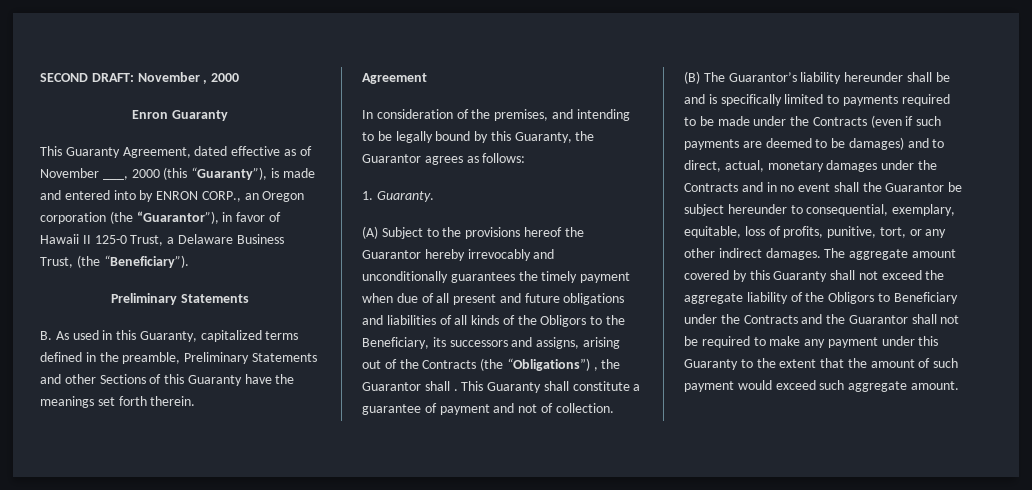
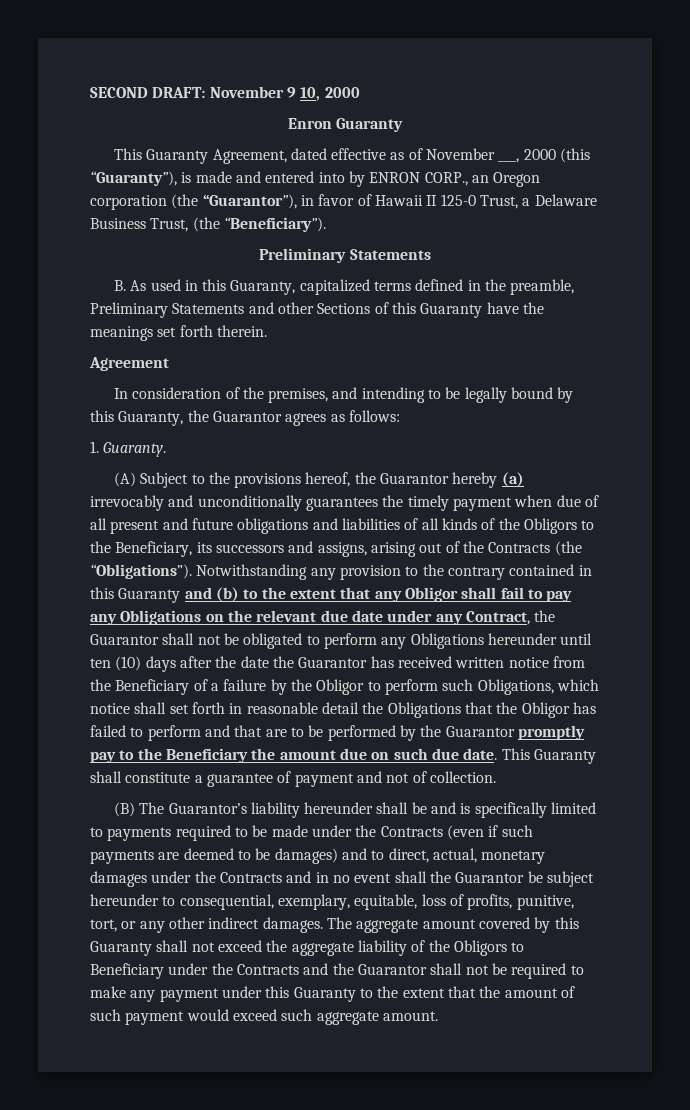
- SECOND DRAFT: November , 2000
+ SECOND DRAFT: November 9 10, 2000
- (A) Subject to the provisions hereof the Guarantor hereby irrevocably and unconditionally guarantees the timely payment when due of all present and future obligations and liabilities of all kinds of the Obligors to the Beneficiary, its successors and assigns, arising out of the Contracts (the “Obligations”) , the Guarantor shall .
+ (A) Subject to the provisions hereof, the Guarantor hereby (a) irrevocably and unconditionally guarantees the timely payment when due of all present and future obligations and liabilities of all kinds of the Obligors to the Beneficiary, its successors and assigns, arising out of the Contracts (the “Obligations”). Notwithstanding any provision to the contrary contained in this Guaranty and (b) to the extent that any Obligor shall fail to pay any Obligations on the relevant due date under any Contract, the Guarantor shall not be obligated to perform any Obligations hereunder until ten (10) days after the date the Guarantor has received written notice from the Beneficiary of a failure by the Obligor to perform such Obligations, which notice shall set forth in reasonable detail the Obligations that the Obligor has failed to perform and that are to be performed by the Guarantor promptly pay to the Beneficiary the amount due on such due date.

